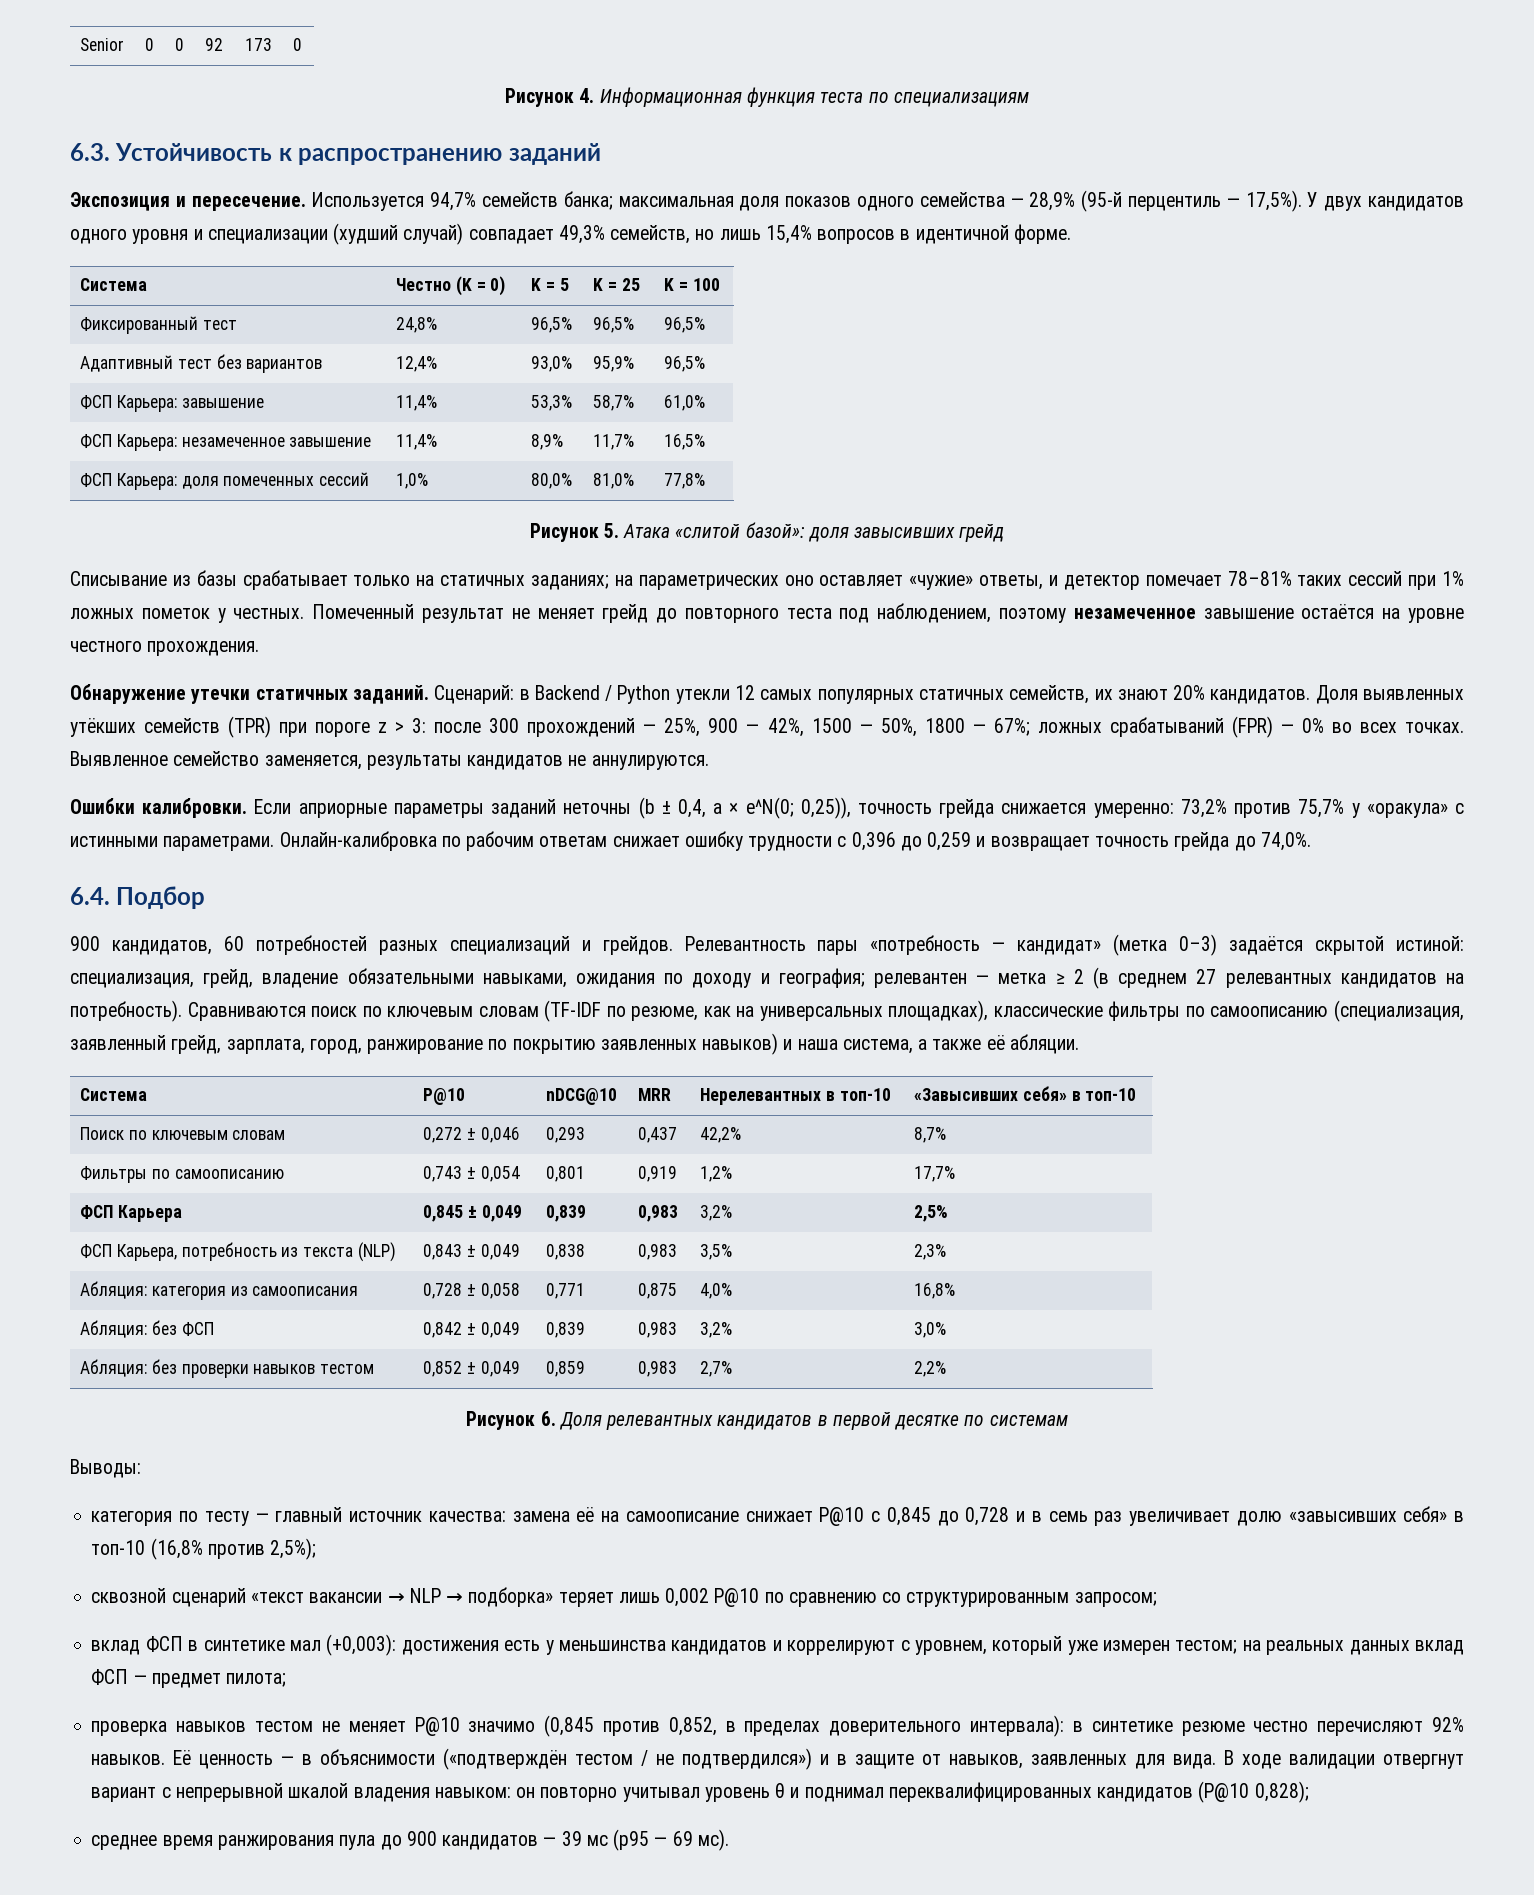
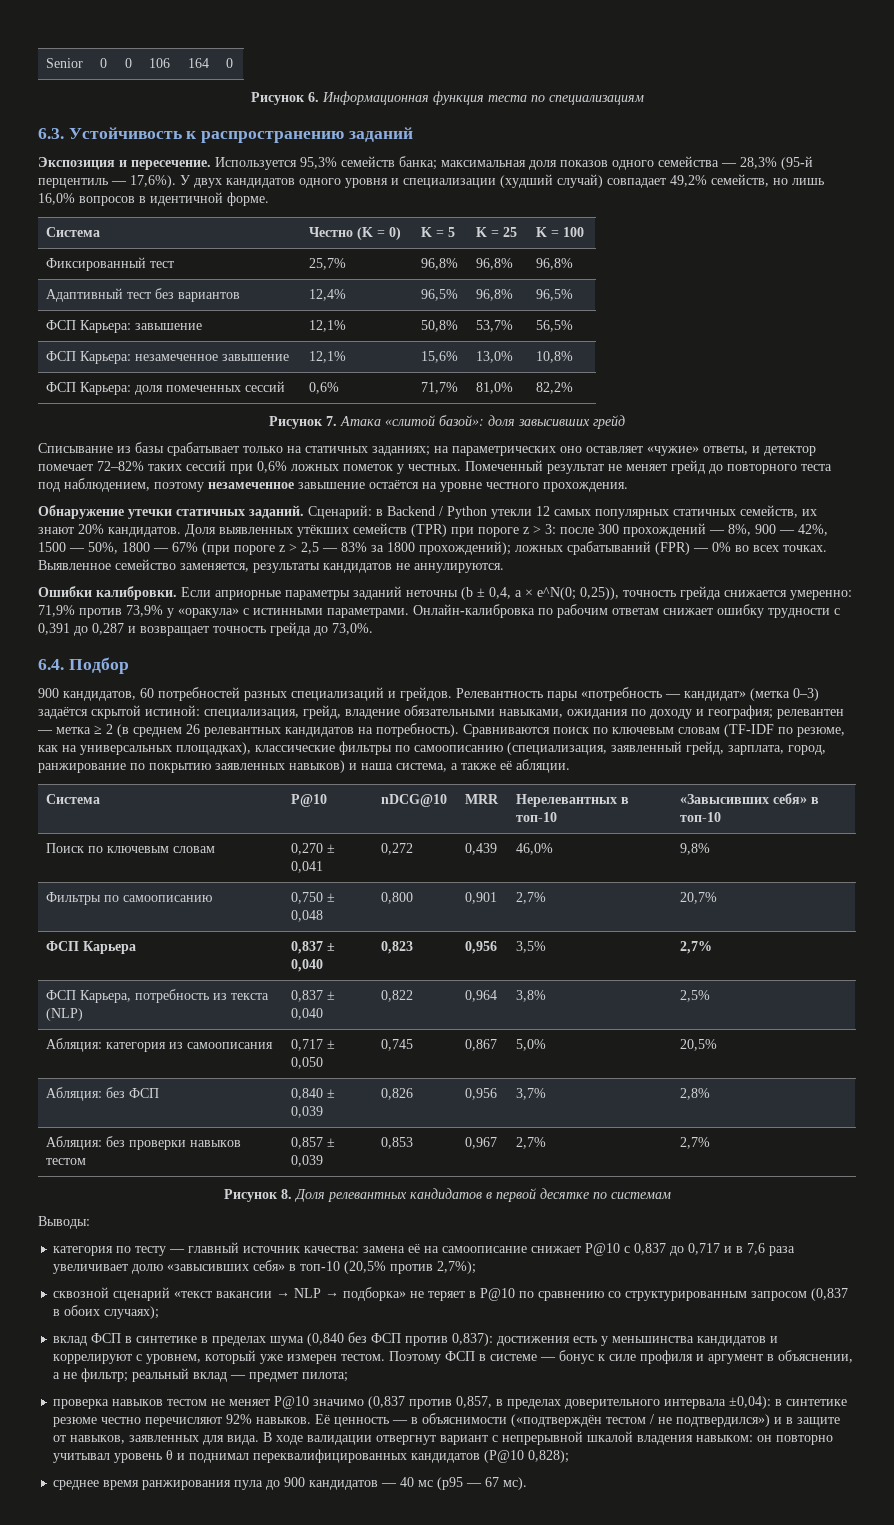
- Senior | 0 | 0 | 92 | 173 | 0
+ Senior | 0 | 0 | 106 | 164 | 0
- Рисунок 4. Информационная функция теста по специализациям
+ Рисунок 6. Информационная функция теста по специализациям
- Используется 94,7% семейств банка; максимальная доля показов одного семейства — 28,9% (95-й перцентиль — 17,5%).
+ Используется 95,3% семейств банка; максимальная доля показов одного семейства — 28,3% (95-й перцентиль — 17,6%).
- У двух кандидатов одного уровня и специализации (худший случай) совпадает 49,3% семейств, но лишь 15,4% вопросов в идентичной форме.
+ У двух кандидатов одного уровня и специализации (худший случай) совпадает 49,2% семейств, но лишь 16,0% вопросов в идентичной форме.
- Фиксированный тест | 24,8% | 96,5% | 96,5% | 96,5%
+ Фиксированный тест | 25,7% | 96,8% | 96,8% | 96,8%
- Адаптивный тест без вариантов | 12,4% | 93,0% | 95,9% | 96,5%
+ Адаптивный тест без вариантов | 12,4% | 96,5% | 96,8% | 96,5%
- ФСП Карьера: завышение | 11,4% | 53,3% | 58,7% | 61,0%
+ ФСП Карьера: завышение | 12,1% | 50,8% | 53,7% | 56,5%
- ФСП Карьера: незамеченное завышение | 11,4% | 8,9% | 11,7% | 16,5%
+ ФСП Карьера: незамеченное завышение | 12,1% | 15,6% | 13,0% | 10,8%
- ФСП Карьера: доля помеченных сессий | 1,0% | 80,0% | 81,0% | 77,8%
- Рисунок 5. Атака «слитой базой»: доля завысивших грейд
+ ФСП Карьера: доля помеченных сессий | 0,6% | 71,7% | 81,0% | 82,2%
+ Рисунок 7. Атака «слитой базой»: доля завысивших грейд
- Списывание из базы срабатывает только на статичных заданиях; на параметрических оно оставляет «чужие» ответы, и детектор помечает 78–81% таких сессий при 1% ложных пометок у честных.
+ Списывание из базы срабатывает только на статичных заданиях; на параметрических оно оставляет «чужие» ответы, и детектор помечает 72–82% таких сессий при 0,6% ложных пометок у честных.
- Доля выявленных утёкших семейств (TPR) при пороге z > 3: после 300 прохождений — 25%, 900 — 42%, 1500 — 50%, 1800 — 67%; ложных срабатываний (FPR) — 0% во всех точках.
+ Доля выявленных утёкших семейств (TPR) при пороге z > 3: после 300 прохождений — 8%, 900 — 42%, 1500 — 50%, 1800 — 67% (при пороге z > 2,5 — 83% за 1800 прохождений); ложных срабатываний (FPR) — 0% во всех точках.
- Если априорные параметры заданий неточны (b ± 0,4, a × e^N(0; 0,25)), точность грейда снижается умеренно: 73,2% против 75,7% у «оракула» с истинными параметрами.
+ Если априорные параметры заданий неточны (b ± 0,4, a × e^N(0; 0,25)), точность грейда снижается умеренно: 71,9% против 73,9% у «оракула» с истинными параметрами.
- Онлайн-калибровка по рабочим ответам снижает ошибку трудности с 0,396 до 0,259 и возвращает точность грейда до 74,0%.
+ Онлайн-калибровка по рабочим ответам снижает ошибку трудности с 0,391 до 0,287 и возвращает точность грейда до 73,0%.
- Релевантность пары «потребность — кандидат» (метка 0–3) задаётся скрытой истиной: специализация, грейд, владение обязательными навыками, ожидания по доходу и география; релевантен — метка ≥ 2 (в среднем 27 релевантных кандидатов на потребность).
+ Релевантность пары «потребность — кандидат» (метка 0–3) задаётся скрытой истиной: специализация, грейд, владение обязательными навыками, ожидания по доходу и география; релевантен — метка ≥ 2 (в среднем 26 релевантных кандидатов на потребность).
- Поиск по ключевым словам | 0,272 ± 0,046 | 0,293 | 0,437 | 42,2% | 8,7%
- Фильтры по самоописанию | 0,743 ± 0,054 | 0,801 | 0,919 | 1,2% | 17,7%
- ФСП Карьера | 0,845 ± 0,049 | 0,839 | 0,983 | 3,2% | 2,5%
+ Поиск по ключевым словам | 0,270 ± 0,041 | 0,272 | 0,439 | 46,0% | 9,8%
+ Фильтры по самоописанию | 0,750 ± 0,048 | 0,800 | 0,901 | 2,7% | 20,7%
+ ФСП Карьера | 0,837 ± 0,040 | 0,823 | 0,956 | 3,5% | 2,7%
- ФСП Карьера, потребность из текста (NLP) | 0,843 ± 0,049 | 0,838 | 0,983 | 3,5% | 2,3%
- Абляция: категория из самоописания | 0,728 ± 0,058 | 0,771 | 0,875 | 4,0% | 16,8%
- Абляция: без ФСП | 0,842 ± 0,049 | 0,839 | 0,983 | 3,2% | 3,0%
+ ФСП Карьера, потребность из текста (NLP) | 0,837 ± 0,040 | 0,822 | 0,964 | 3,8% | 2,5%
+ Абляция: категория из самоописания | 0,717 ± 0,050 | 0,745 | 0,867 | 5,0% | 20,5%
+ Абляция: без ФСП | 0,840 ± 0,039 | 0,826 | 0,956 | 3,7% | 2,8%
- Абляция: без проверки навыков тестом | 0,852 ± 0,049 | 0,859 | 0,983 | 2,7% | 2,2%
- Рисунок 6. Доля релевантных кандидатов в первой десятке по системам
+ Абляция: без проверки навыков тестом | 0,857 ± 0,039 | 0,853 | 0,967 | 2,7% | 2,7%
+ Рисунок 8. Доля релевантных кандидатов в первой десятке по системам
- категория по тесту — главный источник качества: замена её на самоописание снижает P@10 с 0,845 до 0,728 и в семь раз увеличивает долю «завысивших себя» в топ-10 (16,8% против 2,5%);
+ категория по тесту — главный источник качества: замена её на самоописание снижает P@10 с 0,837 до 0,717 и в 7,6 раза увеличивает долю «завысивших себя» в топ-10 (20,5% против 2,7%);
- сквозной сценарий «текст вакансии → NLP → подборка» теряет лишь 0,002 P@10 по сравнению со структурированным запросом;
+ сквозной сценарий «текст вакансии → NLP → подборка» не теряет в P@10 по сравнению со структурированным запросом (0,837 в обоих случаях);
- вклад ФСП в синтетике мал (+0,003): достижения есть у меньшинства кандидатов и коррелируют с уровнем, который уже измерен тестом; на реальных данных вклад ФСП — предмет пилота;
+ вклад ФСП в синтетике в пределах шума (0,840 без ФСП против 0,837): достижения есть у меньшинства кандидатов и коррелируют с уровнем, который уже измерен тестом. Поэтому ФСП в системе — бонус к силе профиля и аргумент в объяснении, а не фильтр; реальный вклад — предмет пилота;
- проверка навыков тестом не меняет P@10 значимо (0,845 против 0,852, в пределах доверительного интервала): в синтетике резюме честно перечисляют 92% навыков.
+ проверка навыков тестом не меняет P@10 значимо (0,837 против 0,857, в пределах доверительного интервала ±0,04): в синтетике резюме честно перечисляют 92% навыков.
- среднее время ранжирования пула до 900 кандидатов — 39 мс (p95 — 69 мс).
+ среднее время ранжирования пула до 900 кандидатов — 40 мс (p95 — 67 мс).

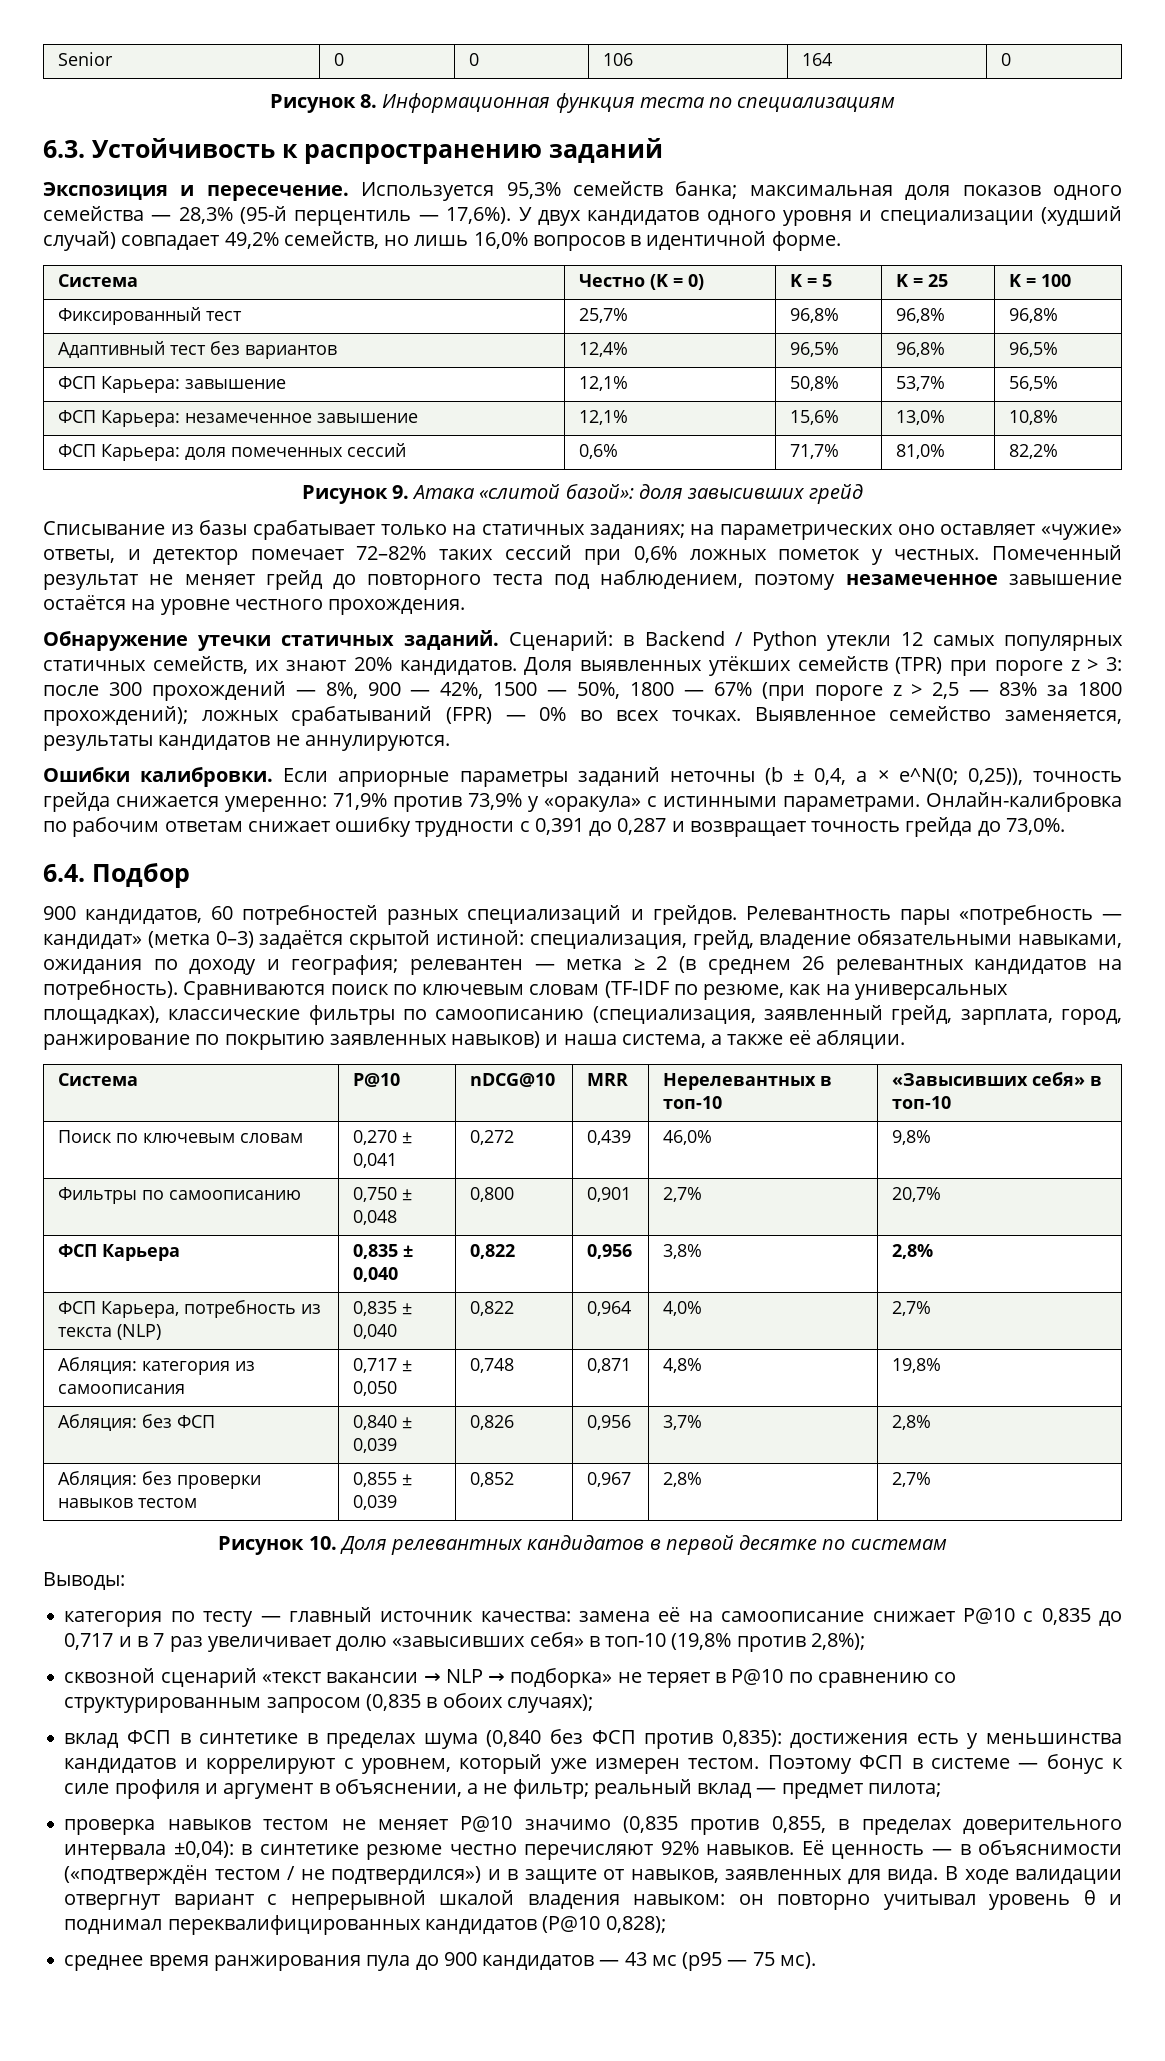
- Рисунок 6. Информационная функция теста по специализациям
+ Рисунок 8. Информационная функция теста по специализациям
- Рисунок 7. Атака «слитой базой»: доля завысивших грейд
+ Рисунок 9. Атака «слитой базой»: доля завысивших грейд
- ФСП Карьера | 0,837 ± 0,040 | 0,823 | 0,956 | 3,5% | 2,7%
+ ФСП Карьера | 0,835 ± 0,040 | 0,822 | 0,956 | 3,8% | 2,8%
- ФСП Карьера, потребность из текста (NLP) | 0,837 ± 0,040 | 0,822 | 0,964 | 3,8% | 2,5%
+ ФСП Карьера, потребность из текста (NLP) | 0,835 ± 0,040 | 0,822 | 0,964 | 4,0% | 2,7%
- Абляция: категория из самоописания | 0,717 ± 0,050 | 0,745 | 0,867 | 5,0% | 20,5%
+ Абляция: категория из самоописания | 0,717 ± 0,050 | 0,748 | 0,871 | 4,8% | 19,8%
- Абляция: без проверки навыков тестом | 0,857 ± 0,039 | 0,853 | 0,967 | 2,7% | 2,7%
+ Абляция: без проверки навыков тестом | 0,855 ± 0,039 | 0,852 | 0,967 | 2,8% | 2,7%
- Рисунок 8. Доля релевантных кандидатов в первой десятке по системам
+ Рисунок 10. Доля релевантных кандидатов в первой десятке по системам
- категория по тесту — главный источник качества: замена её на самоописание снижает P@10 с 0,837 до 0,717 и в 7,6 раза увеличивает долю «завысивших себя» в топ-10 (20,5% против 2,7%);
+ категория по тесту — главный источник качества: замена её на самоописание снижает P@10 с 0,835 до 0,717 и в 7 раз увеличивает долю «завысивших себя» в топ-10 (19,8% против 2,8%);
- сквозной сценарий «текст вакансии → NLP → подборка» не теряет в P@10 по сравнению со структурированным запросом (0,837 в обоих случаях);
+ сквозной сценарий «текст вакансии → NLP → подборка» не теряет в P@10 по сравнению со структурированным запросом (0,835 в обоих случаях);
- вклад ФСП в синтетике в пределах шума (0,840 без ФСП против 0,837): достижения есть у меньшинства кандидатов и коррелируют с уровнем, который уже измерен тестом.
+ вклад ФСП в синтетике в пределах шума (0,840 без ФСП против 0,835): достижения есть у меньшинства кандидатов и коррелируют с уровнем, который уже измерен тестом.
- проверка навыков тестом не меняет P@10 значимо (0,837 против 0,857, в пределах доверительного интервала ±0,04): в синтетике резюме честно перечисляют 92% навыков.
+ проверка навыков тестом не меняет P@10 значимо (0,835 против 0,855, в пределах доверительного интервала ±0,04): в синтетике резюме честно перечисляют 92% навыков.
- среднее время ранжирования пула до 900 кандидатов — 40 мс (p95 — 67 мс).
+ среднее время ранжирования пула до 900 кандидатов — 43 мс (p95 — 75 мс).

